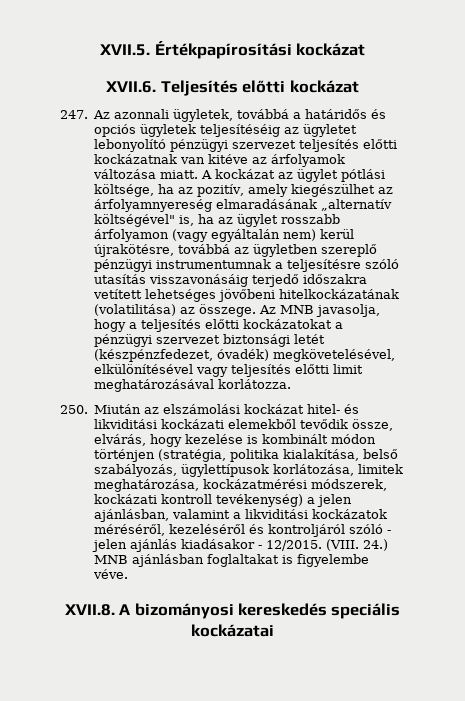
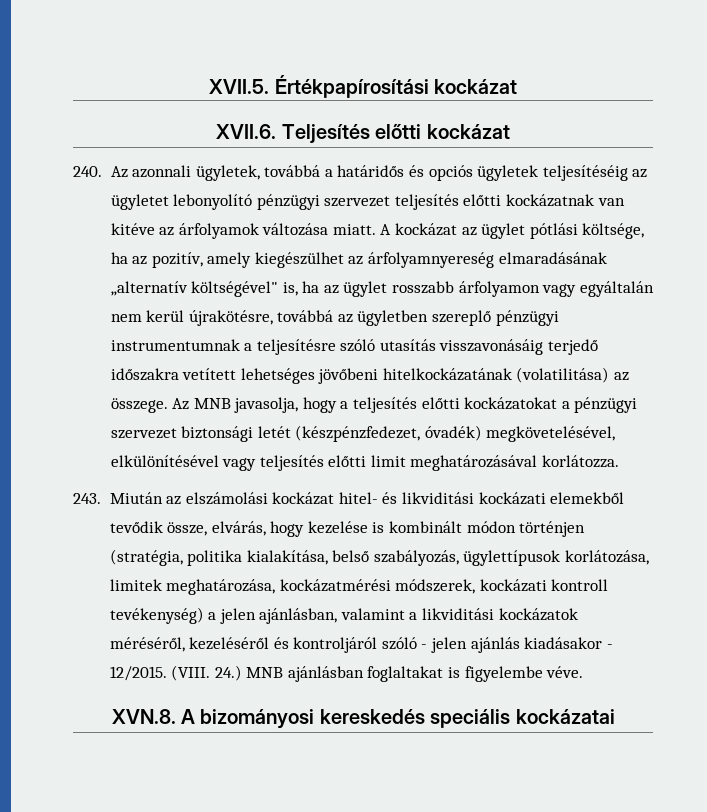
- 247. Az azonnali ügyletek, továbbá a határidős és opciós ügyletek teljesítéséig az ügyletet lebonyolító pénzügyi szervezet teljesítés előtti kockázatnak van kitéve az árfolyamok változása miatt.
+ 240. Az azonnali ügyletek, továbbá a határidős és opciós ügyletek teljesítéséig az ügyletet lebonyolító pénzügyi szervezet teljesítés előtti kockázatnak van kitéve az árfolyamok változása miatt.
- A kockázat az ügylet pótlási költsége, ha az pozitív, amely kiegészülhet az árfolyamnyereség elmaradásának „alternatív költségével" is, ha az ügylet rosszabb árfolyamon (vagy egyáltalán nem) kerül újrakötésre, továbbá az ügyletben szereplő pénzügyi instrumentumnak a teljesítésre szóló utasítás visszavonásáig terjedő időszakra vetített lehetséges jövőbeni hitelkockázatának (volatilitása) az összege.
+ A kockázat az ügylet pótlási költsége, ha az pozitív, amely kiegészülhet az árfolyamnyereség elmaradásának „alternatív költségével" is, ha az ügylet rosszabb árfolyamon vagy egyáltalán nem kerül újrakötésre, továbbá az ügyletben szereplő pénzügyi instrumentumnak a teljesítésre szóló utasítás visszavonásáig terjedő időszakra vetített lehetséges jövőbeni hitelkockázatának (volatilitása) az összege.
- 250. Miután az elszámolási kockázat hitel- és likviditási kockázati elemekből tevődik össze, elvárás, hogy kezelése is kombinált módon történjen (stratégia, politika kialakítása, belső szabályozás, ügylettípusok korlátozása, limitek meghatározása, kockázatmérési módszerek, kockázati kontroll tevékenység) a jelen ajánlásban, valamint a likviditási kockázatok méréséről, kezeléséről és kontroljáról szóló - jelen ajánlás kiadásakor - 12/2015.
+ 243. Miután az elszámolási kockázat hitel- és likviditási kockázati elemekből tevődik össze, elvárás, hogy kezelése is kombinált módon történjen (stratégia, politika kialakítása, belső szabályozás, ügylettípusok korlátozása, limitek meghatározása, kockázatmérési módszerek, kockázati kontroll tevékenység) a jelen ajánlásban, valamint a likviditási kockázatok méréséről, kezeléséről és kontroljáról szóló - jelen ajánlás kiadásakor - 12/2015.
- XVII.8. A bizományosi kereskedés speciális kockázatai
+ XVN.8. A bizományosi kereskedés speciális kockázatai

